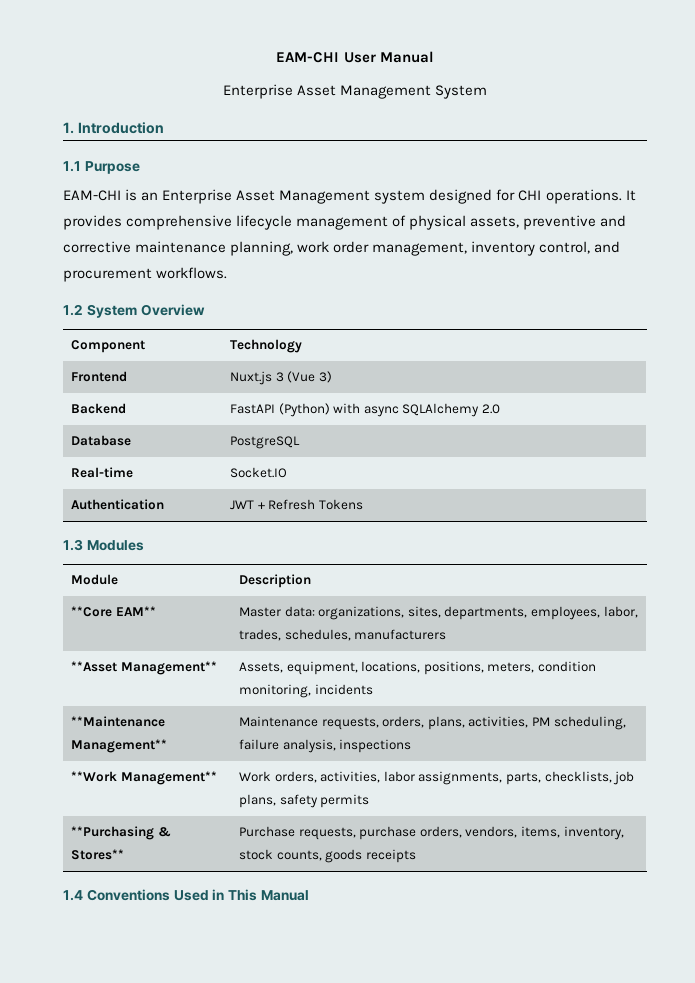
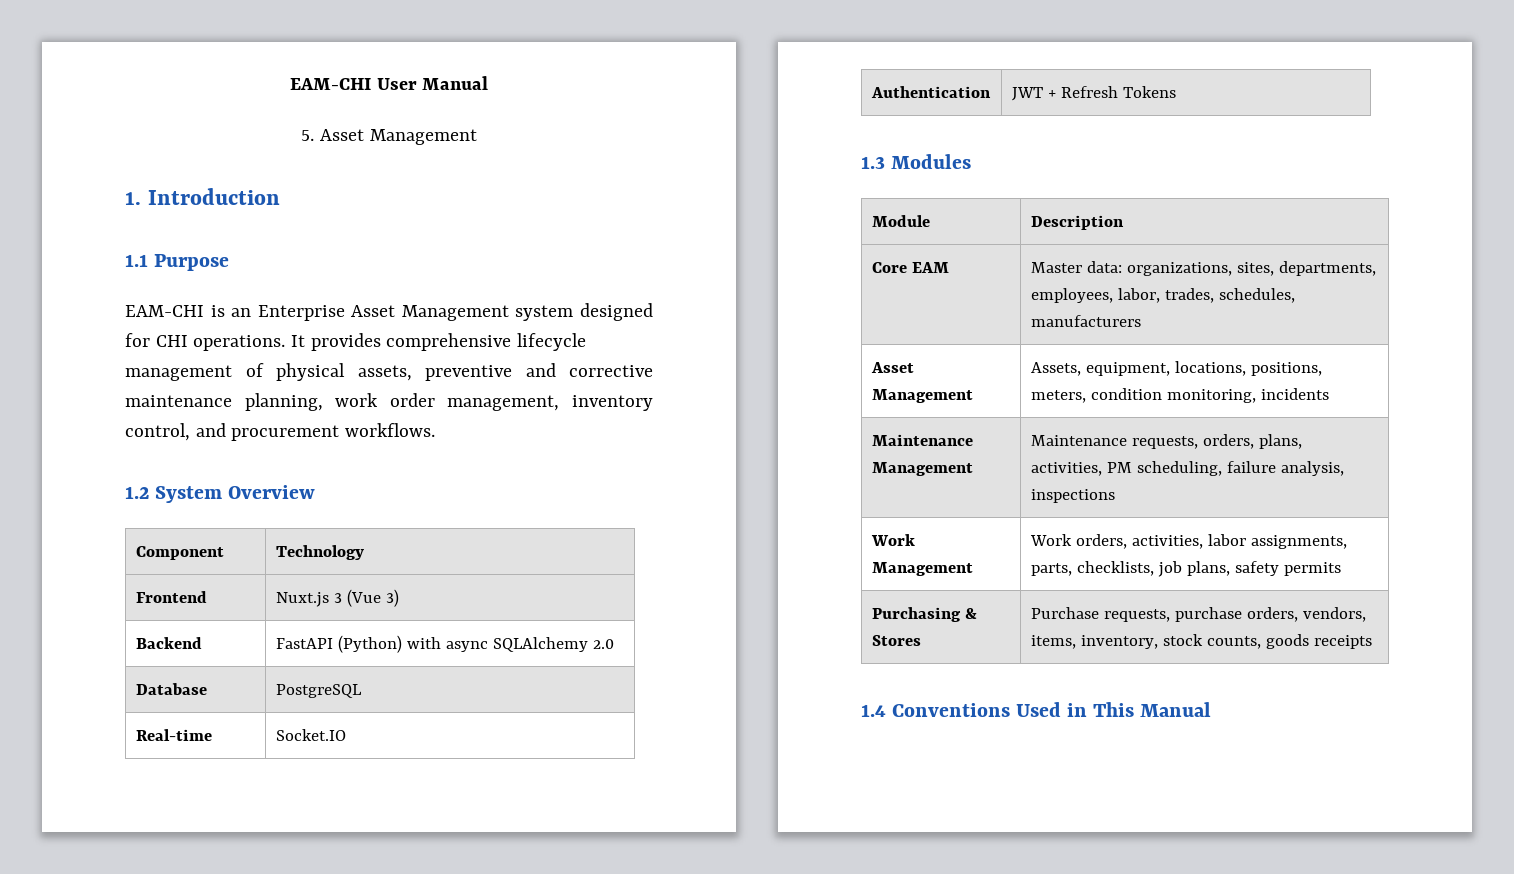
- Enterprise Asset Management System
+ 5. Asset Management
- **Core EAM** | Master data: organizations, sites, departments, employees, labor, trades, schedules, manufacturers
+ Core EAM | Master data: organizations, sites, departments, employees, labor, trades, schedules, manufacturers
- **Asset Management** | Assets, equipment, locations, positions, meters, condition monitoring, incidents
+ Asset Management | Assets, equipment, locations, positions, meters, condition monitoring, incidents
- **Maintenance Management** | Maintenance requests, orders, plans, activities, PM scheduling, failure analysis, inspections
+ Maintenance Management | Maintenance requests, orders, plans, activities, PM scheduling, failure analysis, inspections
- **Work Management** | Work orders, activities, labor assignments, parts, checklists, job plans, safety permits
+ Work Management | Work orders, activities, labor assignments, parts, checklists, job plans, safety permits
- **Purchasing & Stores** | Purchase requests, purchase orders, vendors, items, inventory, stock counts, goods receipts
+ Purchasing & Stores | Purchase requests, purchase orders, vendors, items, inventory, stock counts, goods receipts

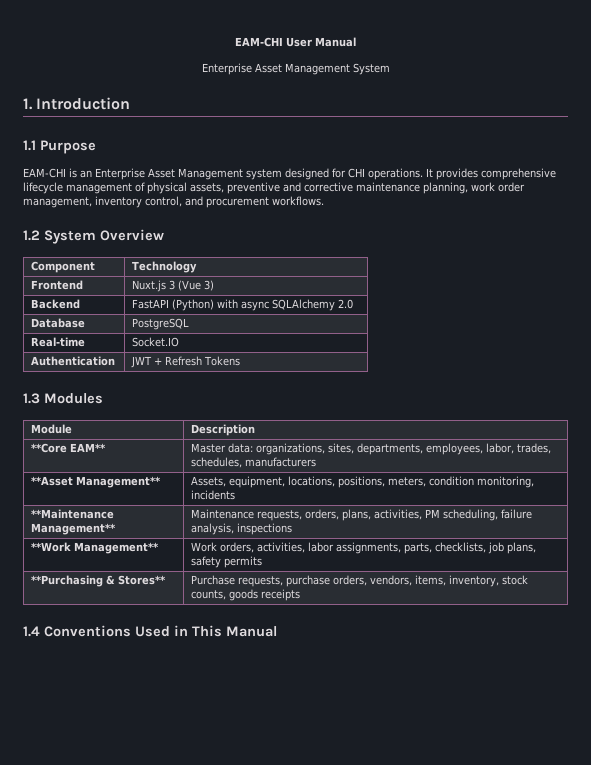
- 5. Asset Management
+ Enterprise Asset Management System
- Core EAM | Master data: organizations, sites, departments, employees, labor, trades, schedules, manufacturers
+ **Core EAM** | Master data: organizations, sites, departments, employees, labor, trades, schedules, manufacturers
- Asset Management | Assets, equipment, locations, positions, meters, condition monitoring, incidents
+ **Asset Management** | Assets, equipment, locations, positions, meters, condition monitoring, incidents
- Maintenance Management | Maintenance requests, orders, plans, activities, PM scheduling, failure analysis, inspections
+ **Maintenance Management** | Maintenance requests, orders, plans, activities, PM scheduling, failure analysis, inspections
- Work Management | Work orders, activities, labor assignments, parts, checklists, job plans, safety permits
+ **Work Management** | Work orders, activities, labor assignments, parts, checklists, job plans, safety permits
- Purchasing & Stores | Purchase requests, purchase orders, vendors, items, inventory, stock counts, goods receipts
+ **Purchasing & Stores** | Purchase requests, purchase orders, vendors, items, inventory, stock counts, goods receipts

